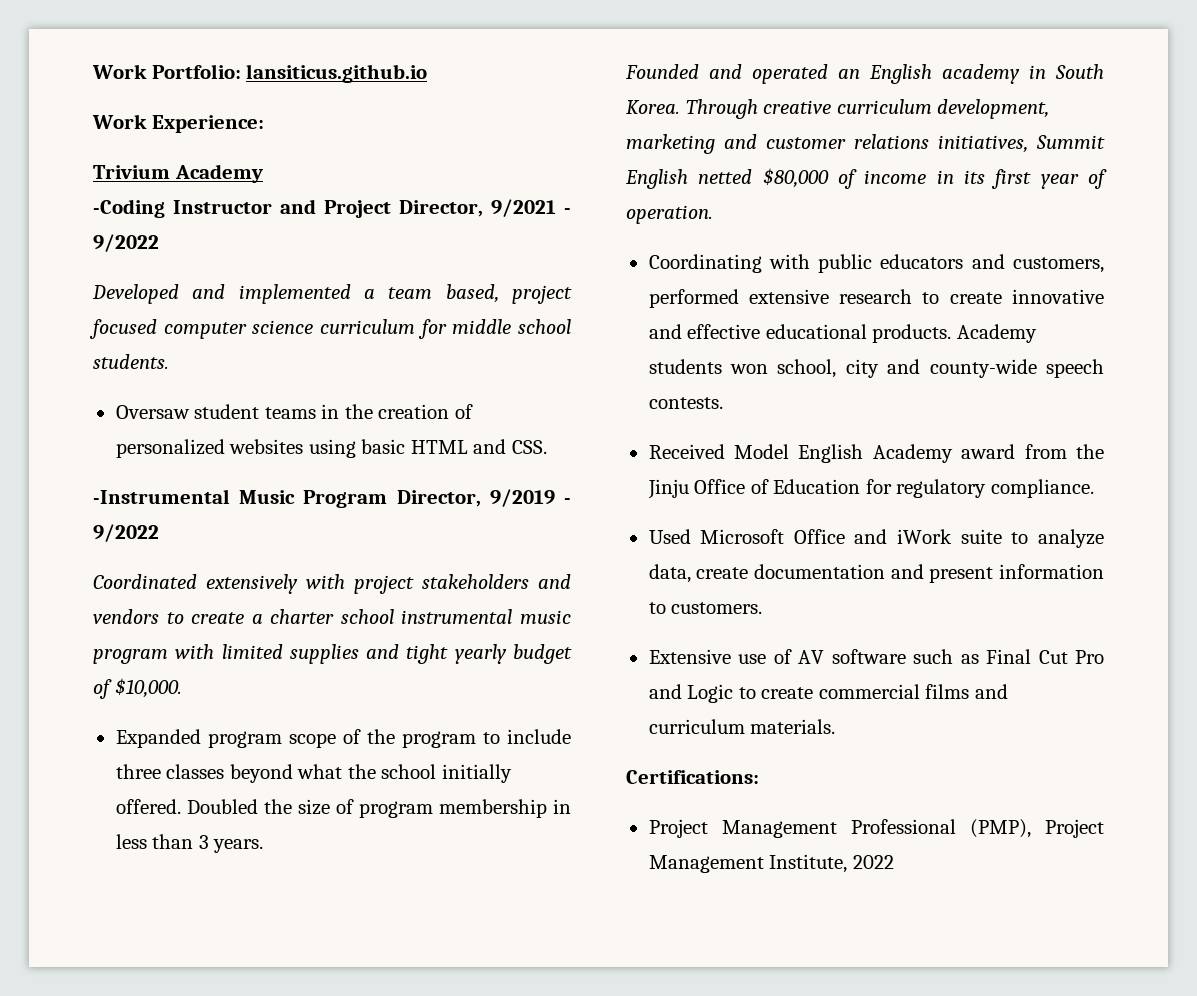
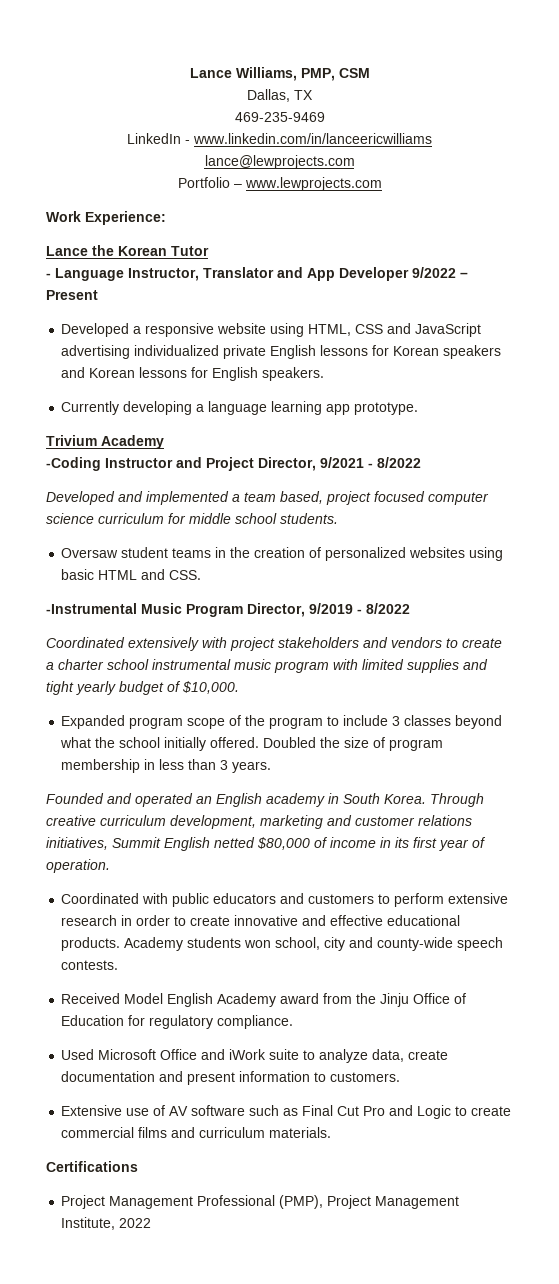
- Work Portfolio: lansiticus.github.io
+ Lance Williams, PMP, CSM
+ Dallas, TX
+ 469-235-9469
+ LinkedIn - www.linkedin.com/in/lanceericwilliams
+ lance@lewprojects.com
+ Portfolio – www.lewprojects.com
  Work Experience:
+ Lance the Korean Tutor
+ - Language Instructor, Translator and App Developer 9/2022 – Present
+ Developed a responsive website using HTML, CSS and JavaScript advertising individualized private English lessons for Korean speakers and Korean lessons for English speakers.
+ Currently developing a language learning app prototype.
- -Coding Instructor and Project Director, 9/2021 - 9/2022
+ -Coding Instructor and Project Director, 9/2021 - 8/2022
- -Instrumental Music Program Director, 9/2019 - 9/2022
+ -Instrumental Music Program Director, 9/2019 - 8/2022
- Expanded program scope of the program to include three classes beyond what the school initially offered.
+ Expanded program scope of the program to include 3 classes beyond what the school initially offered.
- Coordinating with public educators and customers, performed extensive research to create innovative and effective educational products.
+ Coordinated with public educators and customers to perform extensive research in order to create innovative and effective educational products.
- Certifications:
+ Certifications

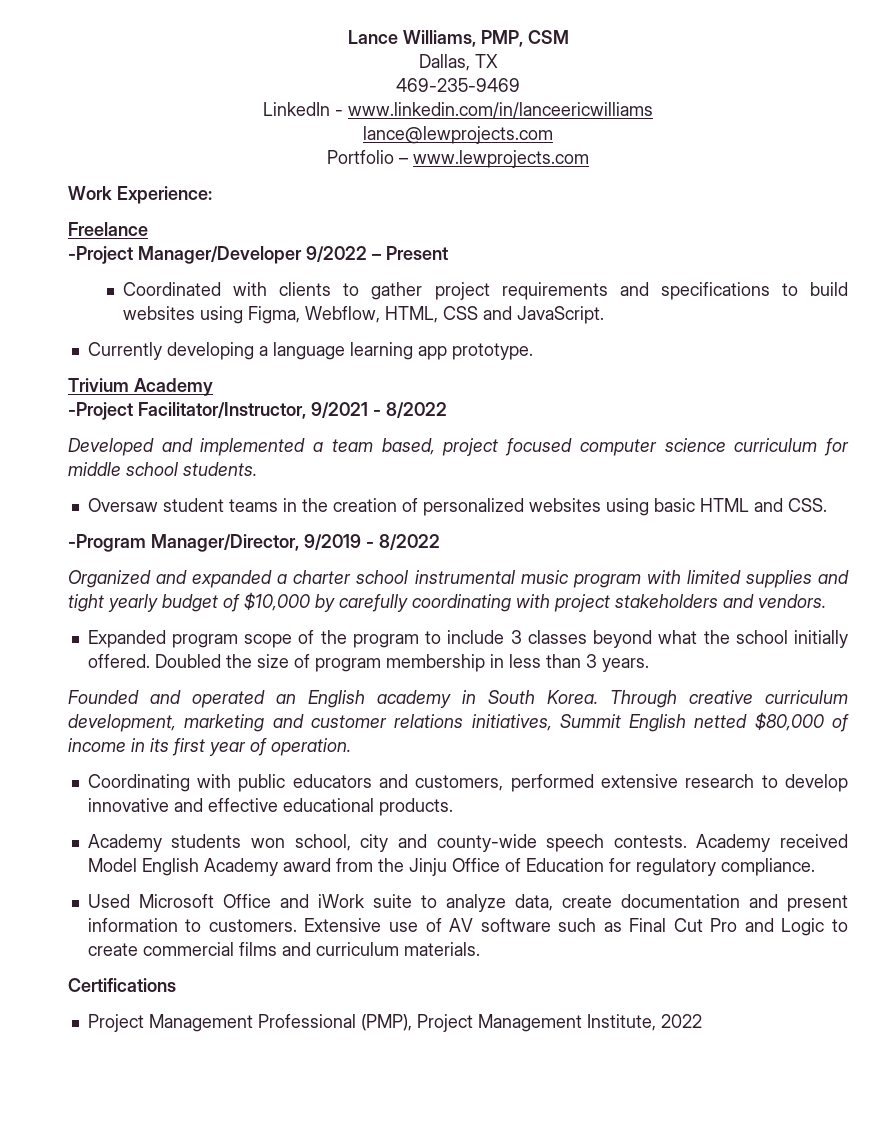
- Lance the Korean Tutor
- - Language Instructor, Translator and App Developer 9/2022 – Present
- Developed a responsive website using HTML, CSS and JavaScript advertising individualized private English lessons for Korean speakers and Korean lessons for English speakers.
+ Freelance
+ -Project Manager/Developer 9/2022 – Present
+ Coordinated with clients to gather project requirements and specifications to build websites using Figma, Webflow, HTML, CSS and JavaScript.
- -Coding Instructor and Project Director, 9/2021 - 8/2022
+ -Project Facilitator/Instructor, 9/2021 - 8/2022
- -Instrumental Music Program Director, 9/2019 - 8/2022
+ -Program Manager/Director, 9/2019 - 8/2022
- Coordinated extensively with project stakeholders and vendors to create a charter school instrumental music program with limited supplies and tight yearly budget of $10,000.
+ Organized and expanded a charter school instrumental music program with limited supplies and tight yearly budget of $10,000 by carefully coordinating with project stakeholders and vendors.
- Coordinated with public educators and customers to perform extensive research in order to create innovative and effective educational products. Academy students won school, city and county-wide speech contests.
- Received Model English Academy award from the Jinju Office of Education for regulatory compliance.
+ Coordinating with public educators and customers, performed extensive research to develop innovative and effective educational products.
+ Academy students won school, city and county-wide speech contests. Academy received Model English Academy award from the Jinju Office of Education for regulatory compliance.
- Used Microsoft Office and iWork suite to analyze data, create documentation and present information to customers.
- Extensive use of AV software such as Final Cut Pro and Logic to create commercial films and curriculum materials.
+ Used Microsoft Office and iWork suite to analyze data, create documentation and present information to customers. Extensive use of AV software such as Final Cut Pro and Logic to create commercial films and curriculum materials.

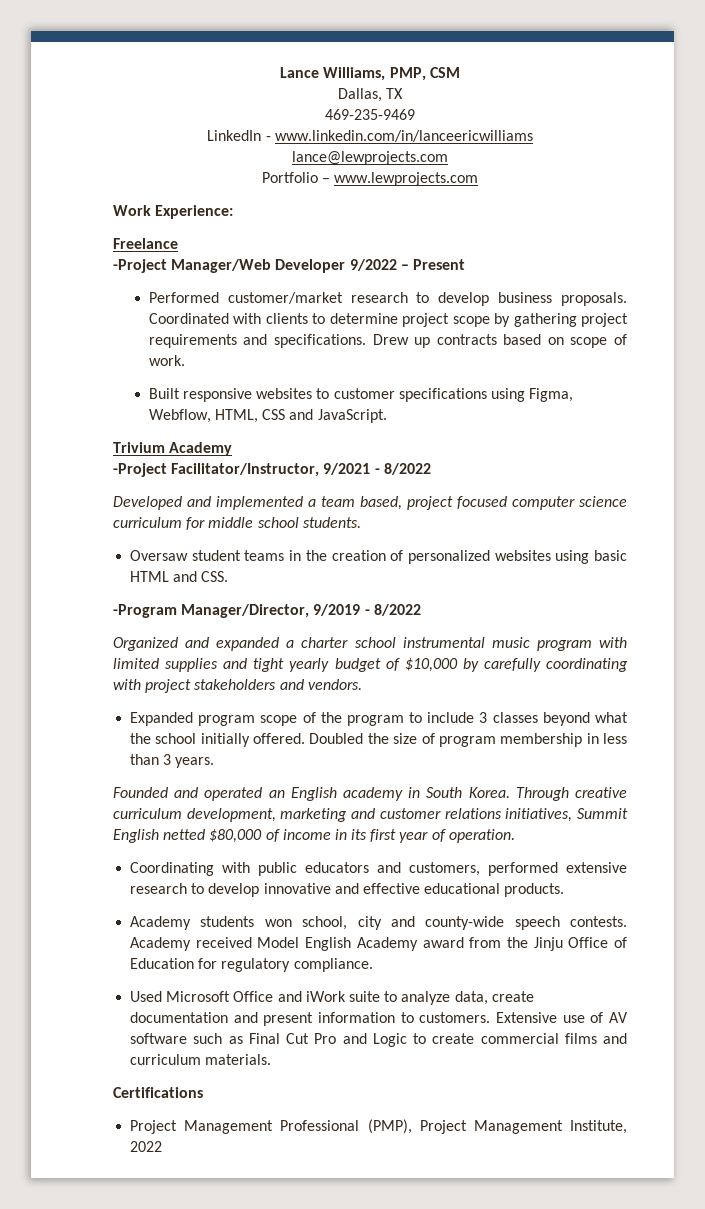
- -Project Manager/Developer 9/2022 – Present
+ -Project Manager/Web Developer 9/2022 – Present
- Coordinated with clients to gather project requirements and specifications to build websites using Figma, Webflow, HTML, CSS and JavaScript.
+ Performed customer/market research to develop business proposals. Coordinated with clients to determine project scope by gathering project requirements and specifications. Drew up contracts based on scope of work.
+ Built responsive websites to customer specifications using Figma, Webflow, HTML, CSS and JavaScript.
- Currently developing a language learning app prototype.

